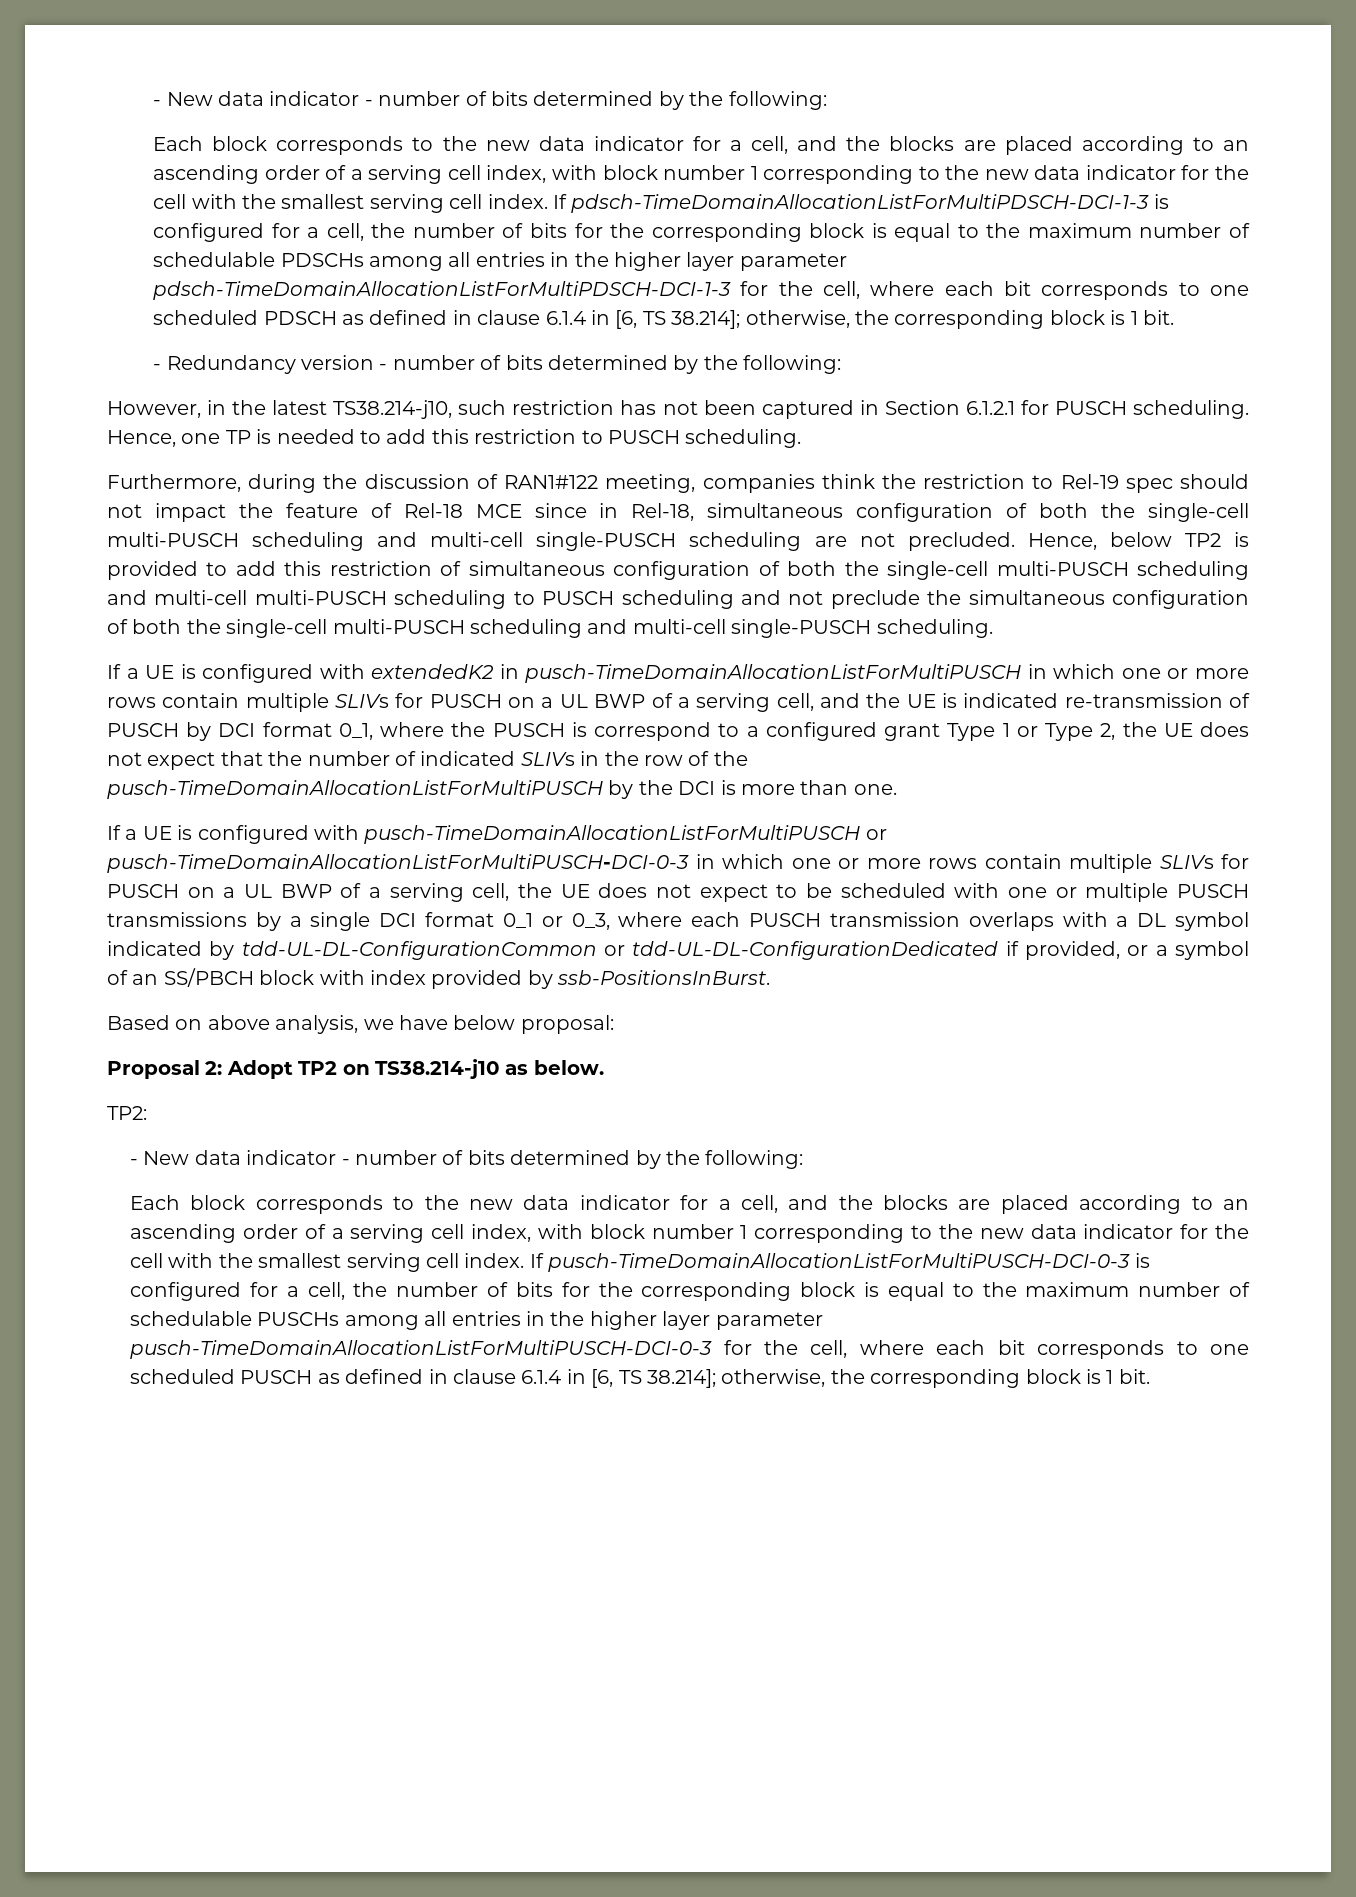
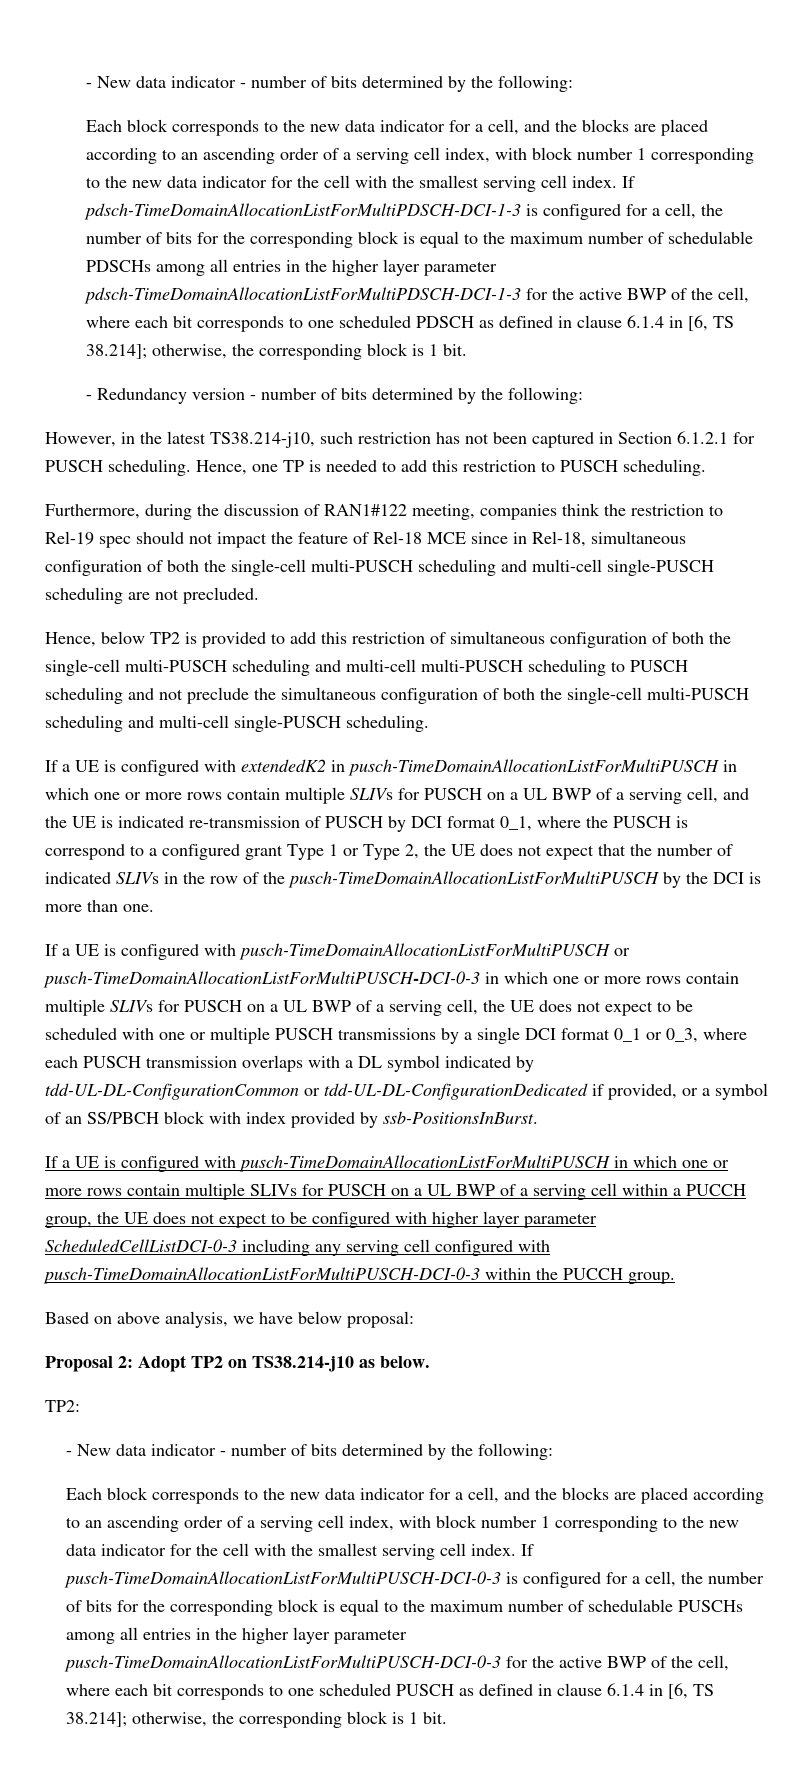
- If pdsch-TimeDomainAllocationListForMultiPDSCH-DCI-1-3 is configured for a cell, the number of bits for the corresponding block is equal to the maximum number of schedulable PDSCHs among all entries in the higher layer parameter pdsch-TimeDomainAllocationListForMultiPDSCH-DCI-1-3 for the cell, where each bit corresponds to one scheduled PDSCH as defined in clause 6.1.4 in [6, TS 38.214]; otherwise, the corresponding block is 1 bit.
+ If pdsch-TimeDomainAllocationListForMultiPDSCH-DCI-1-3 is configured for a cell, the number of bits for the corresponding block is equal to the maximum number of schedulable PDSCHs among all entries in the higher layer parameter pdsch-TimeDomainAllocationListForMultiPDSCH-DCI-1-3 for the active BWP of the cell, where each bit corresponds to one scheduled PDSCH as defined in clause 6.1.4 in [6, TS 38.214]; otherwise, the corresponding block is 1 bit.
- Furthermore, during the discussion of RAN1#122 meeting, companies think the restriction to Rel-19 spec should not impact the feature of Rel-18 MCE since in Rel-18, simultaneous configuration of both the single-cell multi-PUSCH scheduling and multi-cell single-PUSCH scheduling are not precluded. Hence, below TP2 is provided to add this restriction of simultaneous configuration of both the single-cell multi-PUSCH scheduling and multi-cell multi-PUSCH scheduling to PUSCH scheduling and not preclude the simultaneous configuration of both the single-cell multi-PUSCH scheduling and multi-cell single-PUSCH scheduling.
+ Furthermore, during the discussion of RAN1#122 meeting, companies think the restriction to Rel-19 spec should not impact the feature of Rel-18 MCE since in Rel-18, simultaneous configuration of both the single-cell multi-PUSCH scheduling and multi-cell single-PUSCH scheduling are not precluded.
+ Hence, below TP2 is provided to add this restriction of simultaneous configuration of both the single-cell multi-PUSCH scheduling and multi-cell multi-PUSCH scheduling to PUSCH scheduling and not preclude the simultaneous configuration of both the single-cell multi-PUSCH scheduling and multi-cell single-PUSCH scheduling.
+ If a UE is configured with pusch-TimeDomainAllocationListForMultiPUSCH in which one or more rows contain multiple SLIVs for PUSCH on a UL BWP of a serving cell within a PUCCH group, the UE does not expect to be configured with higher layer parameter ScheduledCellListDCI-0-3 including any serving cell configured with pusch-TimeDomainAllocationListForMultiPUSCH-DCI-0-3 within the PUCCH group.
- If pusch-TimeDomainAllocationListForMultiPUSCH-DCI-0-3 is configured for a cell, the number of bits for the corresponding block is equal to the maximum number of schedulable PUSCHs among all entries in the higher layer parameter pusch-TimeDomainAllocationListForMultiPUSCH-DCI-0-3 for the cell, where each bit corresponds to one scheduled PUSCH as defined in clause 6.1.4 in [6, TS 38.214]; otherwise, the corresponding block is 1 bit.
+ If pusch-TimeDomainAllocationListForMultiPUSCH-DCI-0-3 is configured for a cell, the number of bits for the corresponding block is equal to the maximum number of schedulable PUSCHs among all entries in the higher layer parameter pusch-TimeDomainAllocationListForMultiPUSCH-DCI-0-3 for the active BWP of the cell, where each bit corresponds to one scheduled PUSCH as defined in clause 6.1.4 in [6, TS 38.214]; otherwise, the corresponding block is 1 bit.

